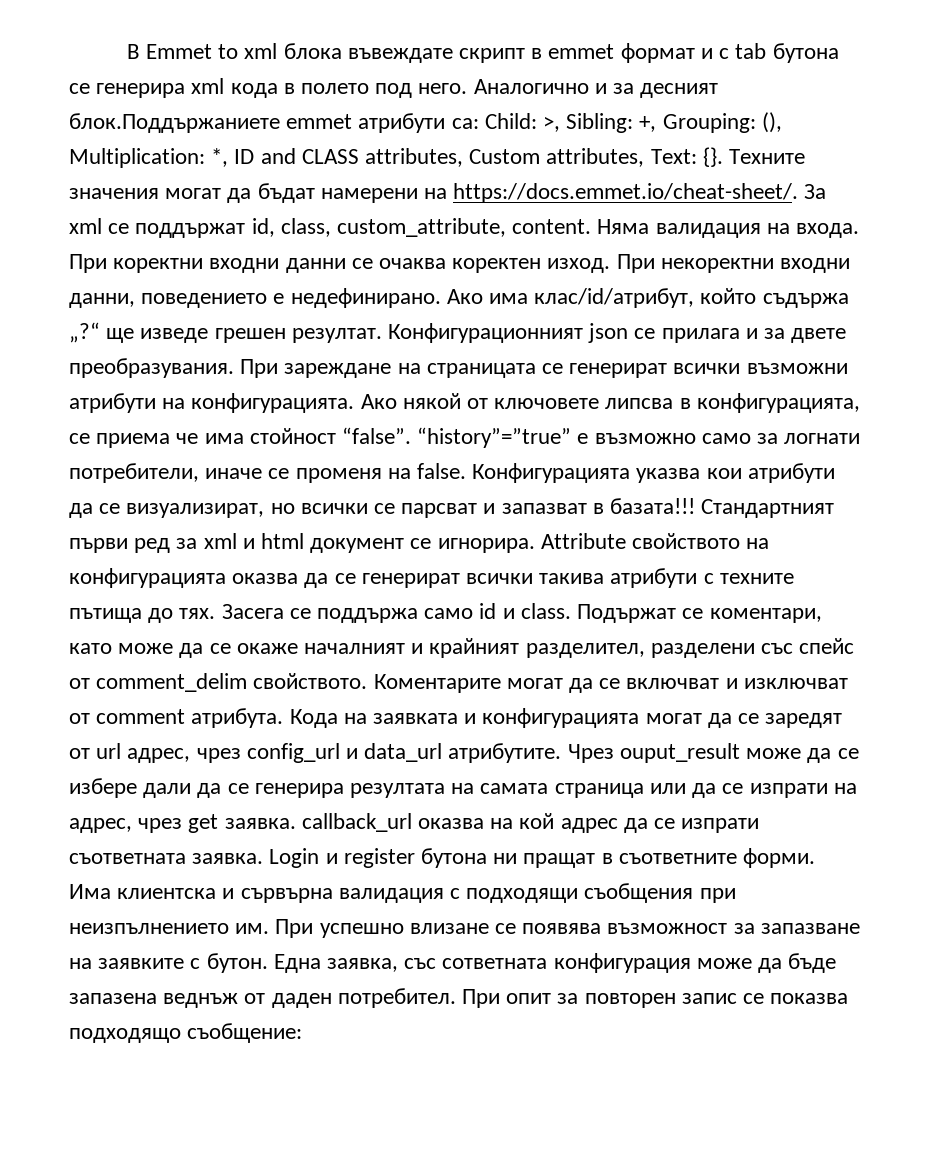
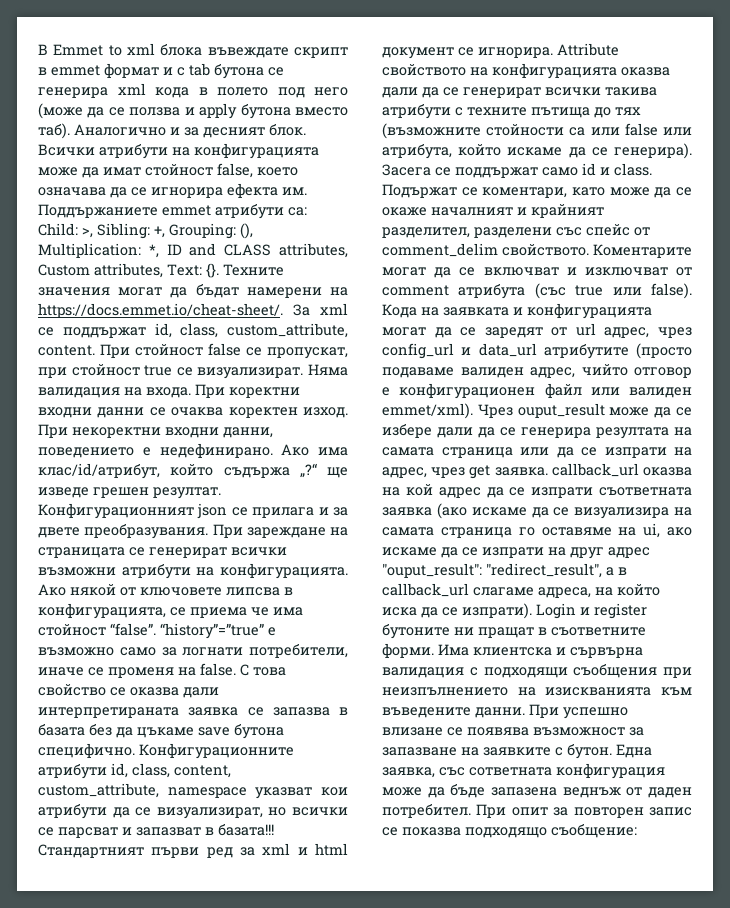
- В Еmmet to xml блока въвеждате скрипт в emmet формат и с tab бутона се генерира xml кода в полето под него. Аналогично и за десният блок.Поддържаниете emmet атрибути са: Child: >, Sibling: +, Grouping: (), Multiplication: *, ID and CLASS attributes, Custom attributes, Text: {}.
+ В Еmmet to xml блока въвеждате скрипт в emmet формат и с tab бутона се генерира xml кода в полето под него (може да се ползва и apply бутона вместо таб). Аналогично и за десният блок. Всички атрибути на конфигурацията може да имат стойност false, което означава да се игнорира ефекта им. Поддържаниете emmet атрибути са: Child: >, Sibling: +, Grouping: (), Multiplication: *, ID and CLASS attributes, Custom attributes, Text: {}.
+ При стойност false се пропускат, при стойност true се визуализират.
- Конфигурацията указва кои атрибути да се визуализират, но всички се парсват и запазват в базата!!!
+ С това свойство се оказва дали интерпретираната заявка се запазва в базата без да цъкаме save бутона специфично. Конфигурационните атрибути id, class, content, custom_attribute, namespace указват кои атрибути да се визуализират, но всички се парсват и запазват в базата!!!
- Attribute свойството на конфигурацията оказва да се генерират всички такива атрибути с техните пътища до тях.
+ Attribute свойството на конфигурацията оказва дали да се генерират всички такива атрибути с техните пътища до тях (възможните стойности са или false или атрибута, който искаме да се генерира).
- Засега се поддържа само id и class.
+ Засега се поддържат само id и class.
- Коментарите могат да се включват и изключват от comment атрибута.
+ Коментарите могат да се включват и изключват от comment атрибута (със true или false).
- Кода на заявката и конфигурацията могат да се заредят от url адрес, чрез config_url и data_url атрибутите.
+ Кода на заявката и конфигурацията могат да се заредят от url адрес, чрез config_url и data_url атрибутите (просто подаваме валиден адрес, чийто отговор е конфигурационен файл или валиден emmet/xml).
- Чрез ouput_result може да се избере дали да се генерира резултата на самата страница или да се изпрати на адрес, чрез get заявка. callback_url оказва на кой адрес да се изпрати съответната заявка.
+ Чрез ouput_result може да се избере дали да се генерира резултата на самата страница или да се изпрати на адрес, чрез get заявка. callback_url оказва на кой адрес да се изпрати съответната заявка (ако искаме да се визуализира на самата страница го оставяме на ui, ако искаме да се изпрати на друг адрес "ouput_result": "redirect_result", а в callback_url слагаме адреса, на който иска да се изпрати).
- Login и register бутона ни пращат в съответните форми.
+ Login и register бутоните ни пращат в съответните форми.
- Има клиентска и сървърна валидация с подходящи съобщения при неизпълнението им. При успешно влизане се появява възможност за запазване на заявките с бутон.
+ Има клиентска и сървърна валидация с подходящи съобщения при неизпълнението на изискванията към въведените данни. При успешно влизане се появява възможност за запазване на заявките с бутон.

